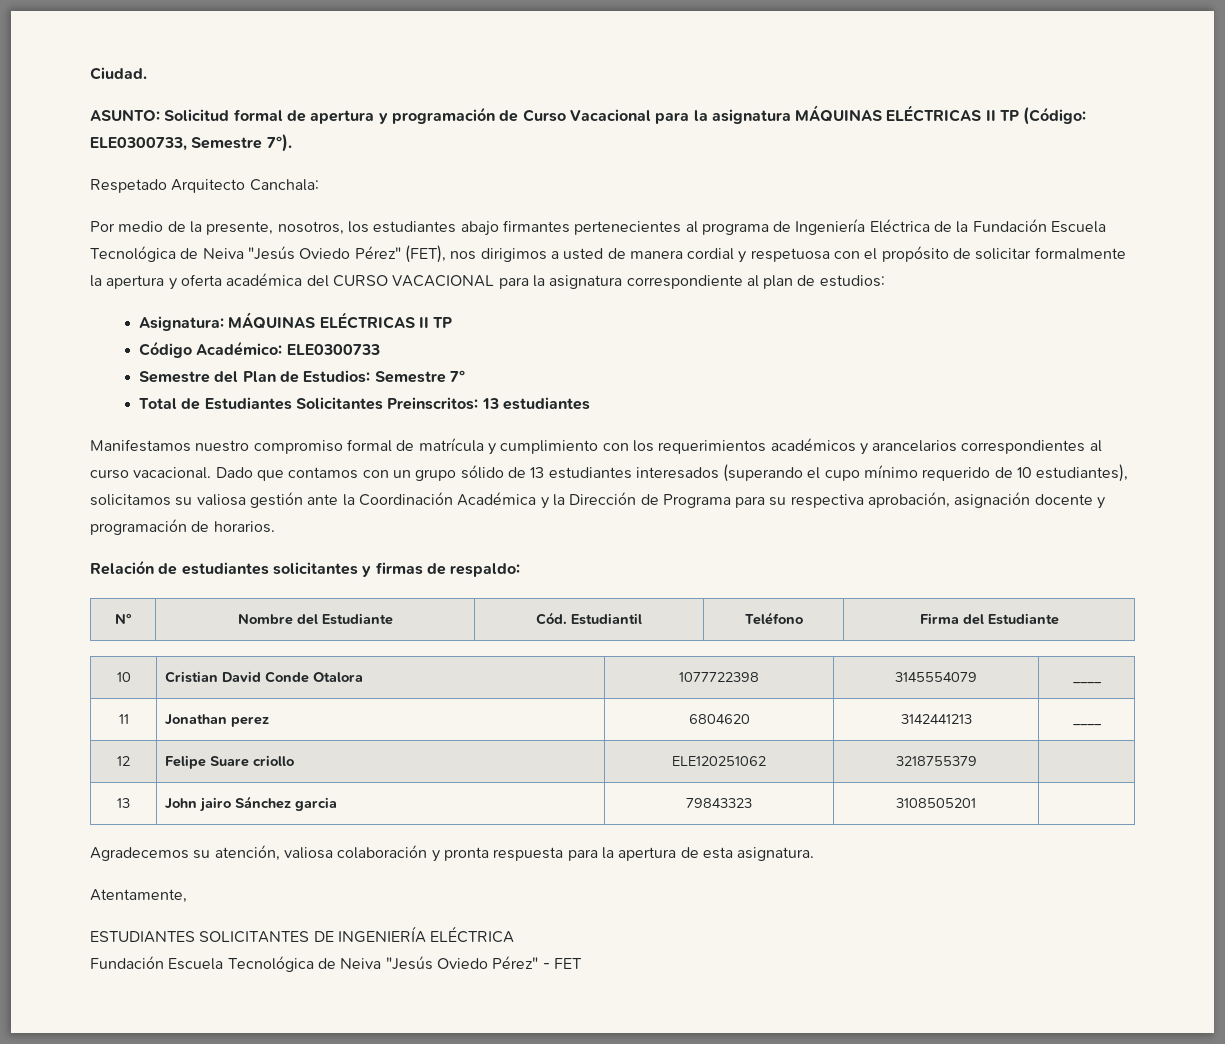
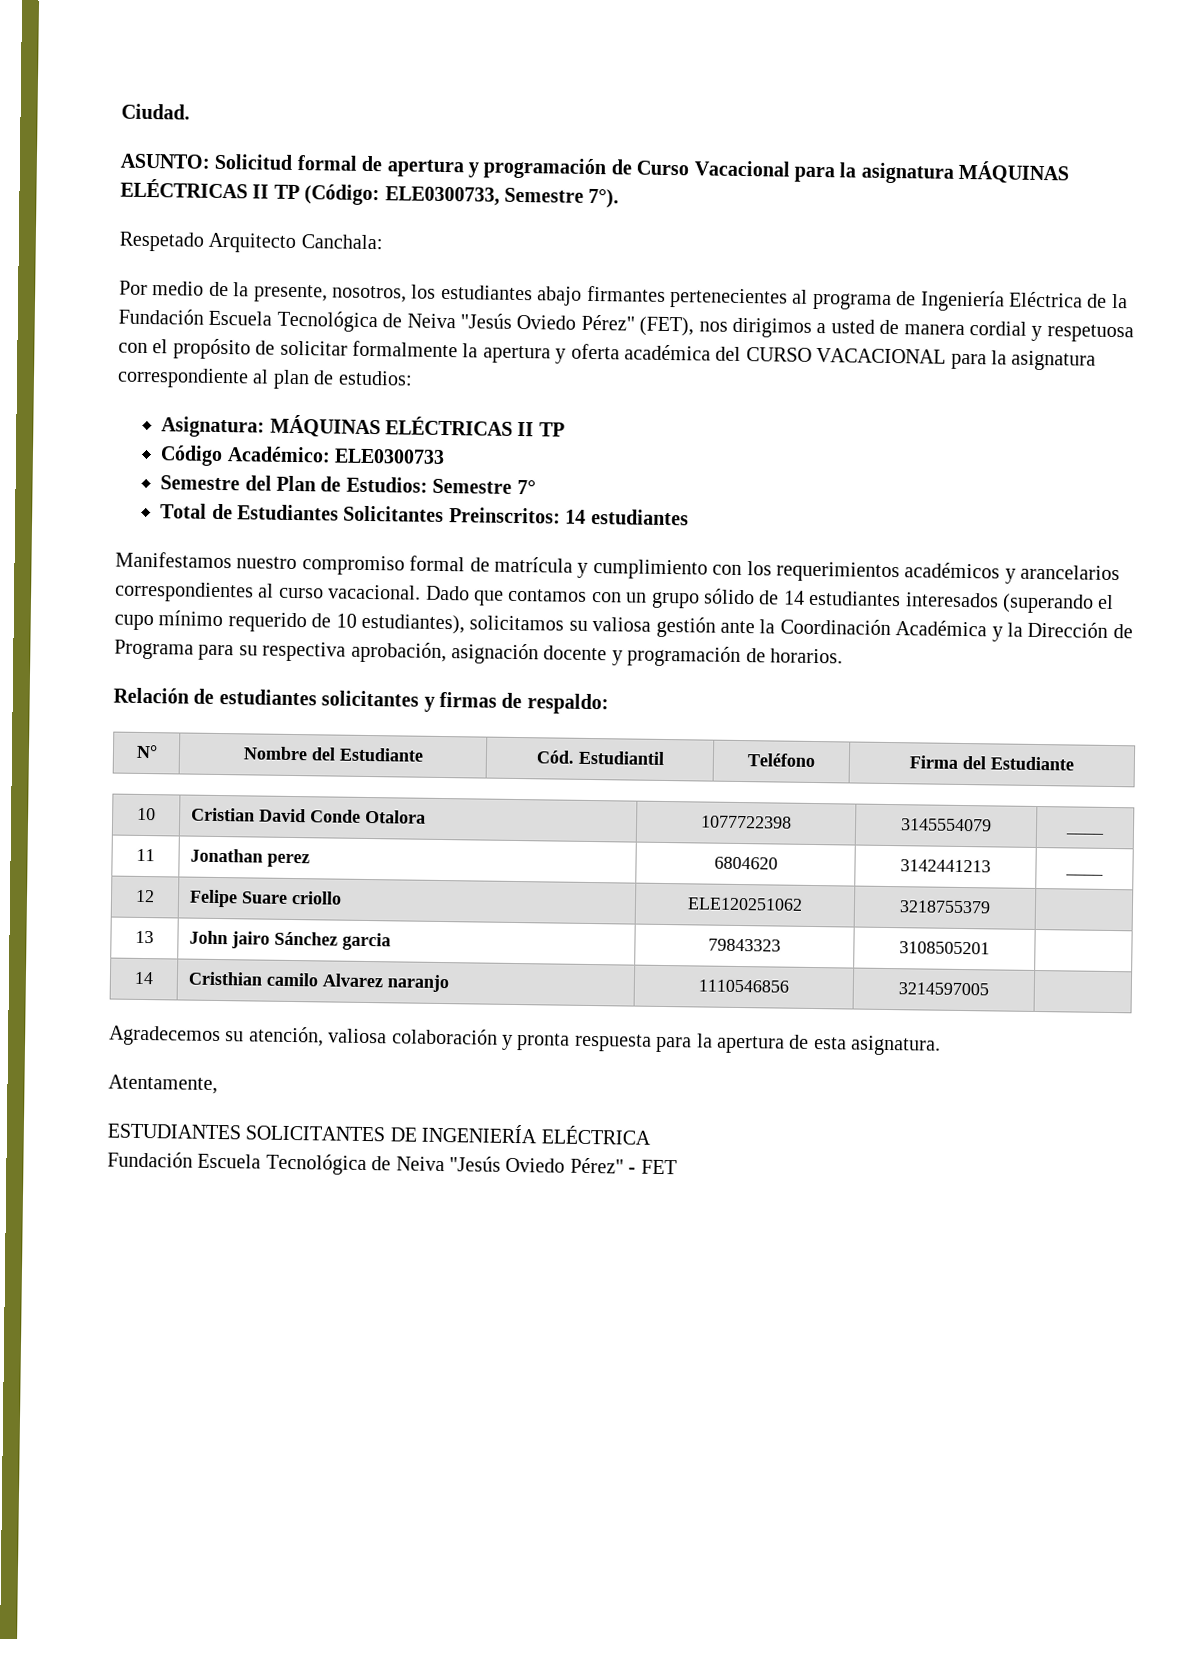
- Total de Estudiantes Solicitantes Preinscritos: 13 estudiantes
+ Total de Estudiantes Solicitantes Preinscritos: 14 estudiantes
- Dado que contamos con un grupo sólido de 13 estudiantes interesados (superando el cupo mínimo requerido de 10 estudiantes), solicitamos su valiosa gestión ante la Coordinación Académica y la Dirección de Programa para su respectiva aprobación, asignación docente y programación de horarios.
+ Dado que contamos con un grupo sólido de 14 estudiantes interesados (superando el cupo mínimo requerido de 10 estudiantes), solicitamos su valiosa gestión ante la Coordinación Académica y la Dirección de Programa para su respectiva aprobación, asignación docente y programación de horarios.
+ 14 | Cristhian camilo Alvarez naranjo | 1110546856 | 3214597005 |

